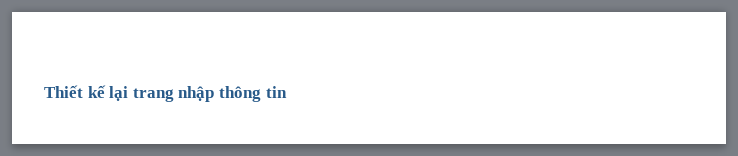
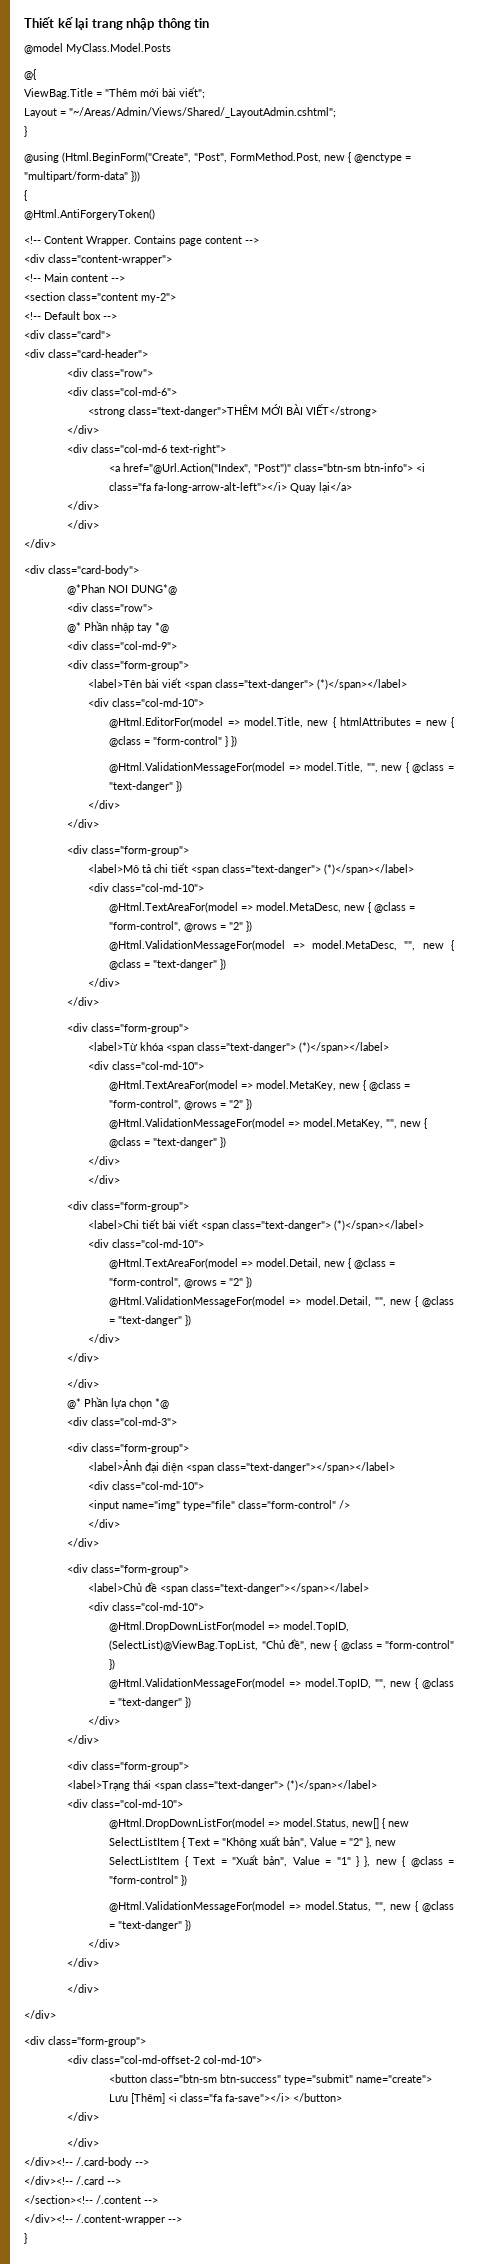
+ @model MyClass.Model.Posts
+ @{
+ ViewBag.Title = "Thêm mới bài viết";
+ Layout = "~/Areas/Admin/Views/Shared/_LayoutAdmin.cshtml";
+ }
+ @using (Html.BeginForm("Create", "Post", FormMethod.Post, new { @enctype = "multipart/form-data" }))
+ {
+ @Html.AntiForgeryToken()
+ <!-- Content Wrapper. Contains page content -->
+ <div class="content-wrapper">
+ <!-- Main content -->
+ <section class="content my-2">
+ <!-- Default box -->
+ <div class="card">
+ <div class="card-header">
+ <div class="row">
+ <div class="col-md-6">
+ <strong class="text-danger">THÊM MỚI BÀI VIẾT</strong>
+ </div>
+ <div class="col-md-6 text-right">
+ <a href="@Url.Action("Index", "Post")" class="btn-sm btn-info"> <i class="fa fa-long-arrow-alt-left"></i> Quay lại</a>
+ </div>
+ </div>
+ </div>
+ <div class="card-body">
+ @*Phan NOI DUNG*@
+ <div class="row">
+ @* Phần nhập tay *@
+ <div class="col-md-9">
+ <div class="form-group">
+ <label>Tên bài viết <span class="text-danger"> (*)</span></label>
+ <div class="col-md-10">
+ @Html.EditorFor(model => model.Title, new { htmlAttributes = new { @class = "form-control" } })
+ @Html.ValidationMessageFor(model => model.Title, "", new { @class = "text-danger" })
+ </div>
+ </div>
+ <div class="form-group">
+ <label>Mô tả chi tiết <span class="text-danger"> (*)</span></label>
+ <div class="col-md-10">
+ @Html.TextAreaFor(model => model.MetaDesc, new { @class = "form-control", @rows = "2" })
+ @Html.ValidationMessageFor(model => model.MetaDesc, "", new { @class = "text-danger" })
+ </div>
+ </div>
+ <div class="form-group">
+ <label>Từ khóa <span class="text-danger"> (*)</span></label>
+ <div class="col-md-10">
+ @Html.TextAreaFor(model => model.MetaKey, new { @class = "form-control", @rows = "2" })
+ @Html.ValidationMessageFor(model => model.MetaKey, "", new { @class = "text-danger" })
+ </div>
+ </div>
+ <div class="form-group">
+ <label>Chi tiết bài viết <span class="text-danger"> (*)</span></label>
+ <div class="col-md-10">
+ @Html.TextAreaFor(model => model.Detail, new { @class = "form-control", @rows = "2" })
+ @Html.ValidationMessageFor(model => model.Detail, "", new { @class = "text-danger" })
+ </div>
+ </div>
+ </div>
+ @* Phần lựa chọn *@
+ <div class="col-md-3">
+ <div class="form-group">
+ <label>Ảnh đại diện <span class="text-danger"></span></label>
+ <div class="col-md-10">
+ <input name="img" type="file" class="form-control" />
+ </div>
+ </div>
+ <div class="form-group">
+ <label>Chủ đề <span class="text-danger"></span></label>
+ <div class="col-md-10">
+ @Html.DropDownListFor(model => model.TopID, (SelectList)@ViewBag.TopList, "Chủ đề", new { @class = "form-control" })
+ @Html.ValidationMessageFor(model => model.TopID, "", new { @class = "text-danger" })
+ </div>
+ </div>
+ <div class="form-group">
+ <label>Trạng thái <span class="text-danger"> (*)</span></label>
+ <div class="col-md-10">
+ @Html.DropDownListFor(model => model.Status, new[] { new SelectListItem { Text = "Không xuất bản", Value = "2" }, new SelectListItem { Text = "Xuất bản", Value = "1" } }, new { @class = "form-control" })
+ @Html.ValidationMessageFor(model => model.Status, "", new { @class = "text-danger" })
+ </div>
+ </div>
+ </div>
+ </div>
+ <div class="form-group">
+ <div class="col-md-offset-2 col-md-10">
+ <button class="btn-sm btn-success" type="submit" name="create"> Lưu [Thêm] <i class="fa fa-save"></i> </button>
+ </div>
+ </div>
+ </div><!-- /.card-body -->
+ </div><!-- /.card -->
+ </section><!-- /.content -->
+ </div><!-- /.content-wrapper -->
+ }

